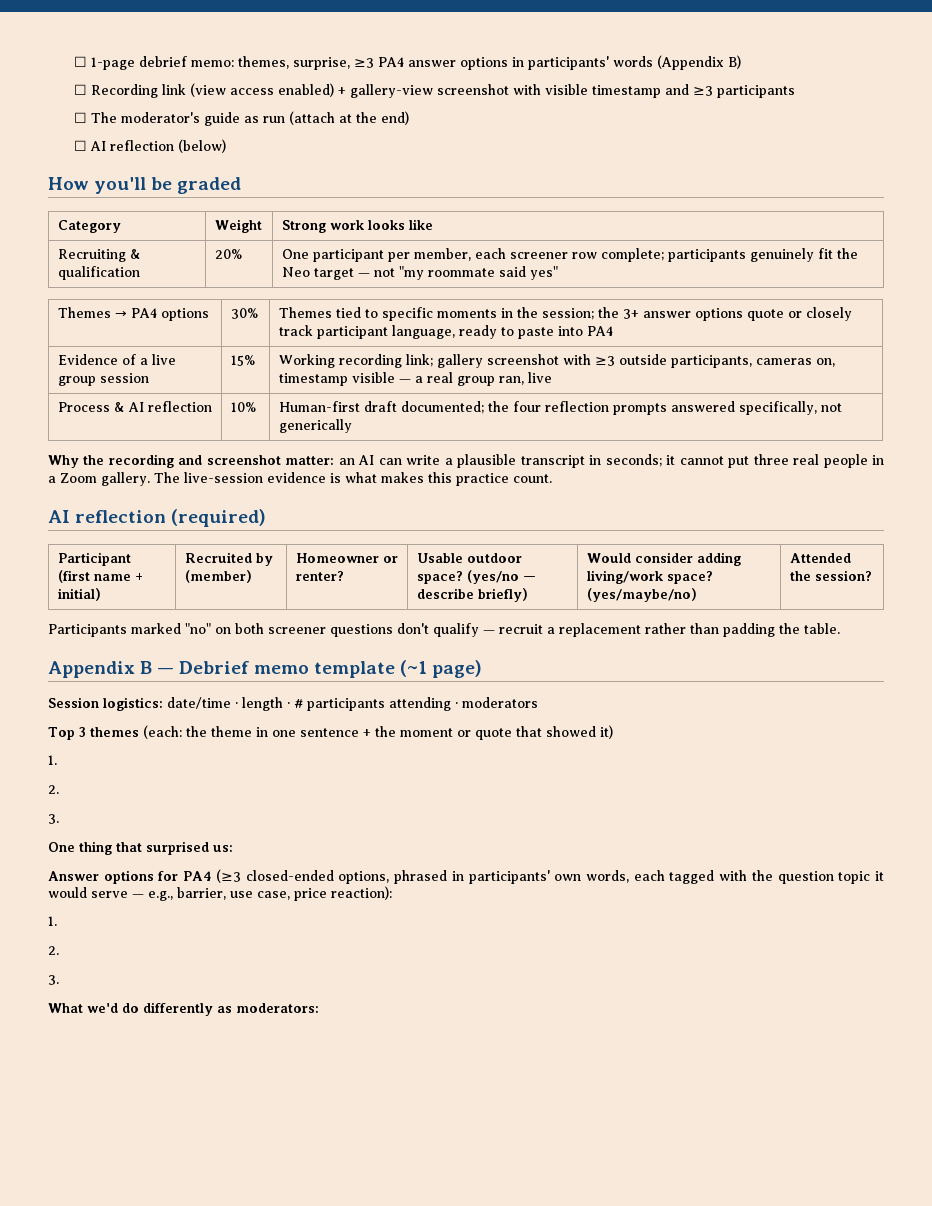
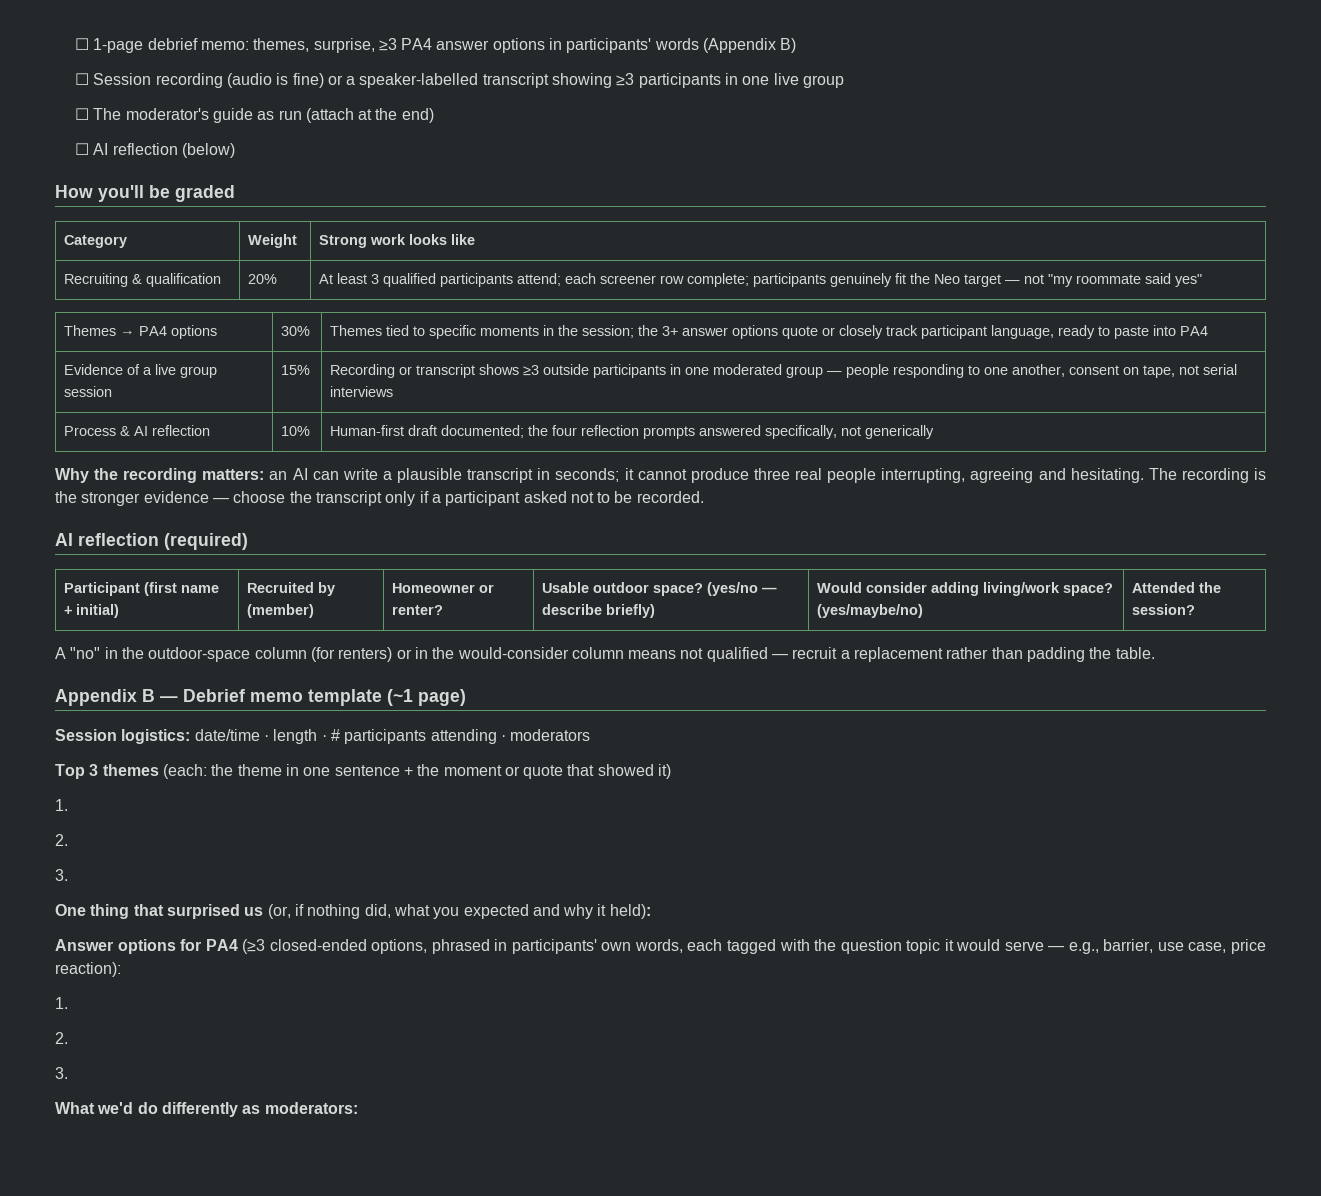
- ☐ Recording link (view access enabled) + gallery-view screenshot with visible timestamp and ≥3 participants
+ ☐ Session recording (audio is fine) or a speaker-labelled transcript showing ≥3 participants in one live group
- Recruiting & qualification | 20% | One participant per member, each screener row complete; participants genuinely fit the Neo target — not "my roommate said yes"
+ Recruiting & qualification | 20% | At least 3 qualified participants attend; each screener row complete; participants genuinely fit the Neo target — not "my roommate said yes"
- Evidence of a live group session | 15% | Working recording link; gallery screenshot with ≥3 outside participants, cameras on, timestamp visible — a real group ran, live
+ Evidence of a live group session | 15% | Recording or transcript shows ≥3 outside participants in one moderated group — people responding to one another, consent on tape, not serial interviews
- Why the recording and screenshot matter: an AI can write a plausible transcript in seconds; it cannot put three real people in a Zoom gallery. The live-session evidence is what makes this practice count.
+ Why the recording matters: an AI can write a plausible transcript in seconds; it cannot produce three real people interrupting, agreeing and hesitating. The recording is the stronger evidence — choose the transcript only if a participant asked not to be recorded.
- Participants marked "no" on both screener questions don't qualify — recruit a replacement rather than padding the table.
+ A "no" in the outdoor-space column (for renters) or in the would-consider column means not qualified — recruit a replacement rather than padding the table.
- One thing that surprised us:
+ One thing that surprised us (or, if nothing did, what you expected and why it held):

